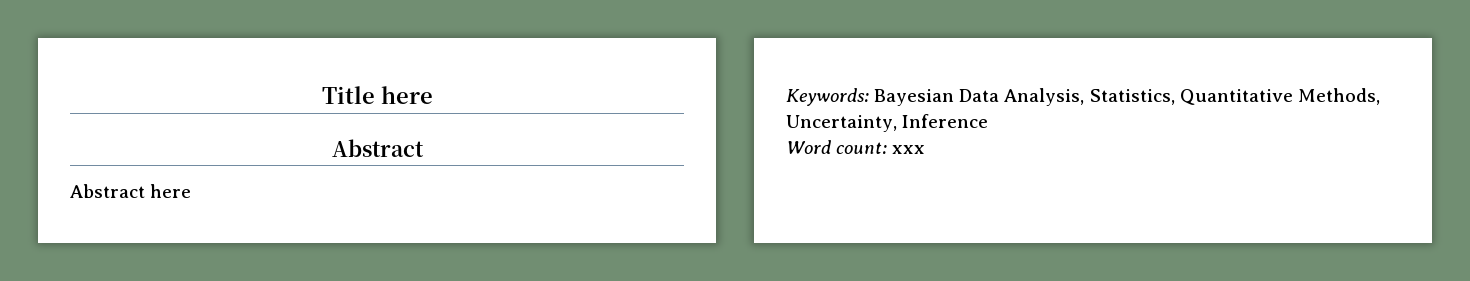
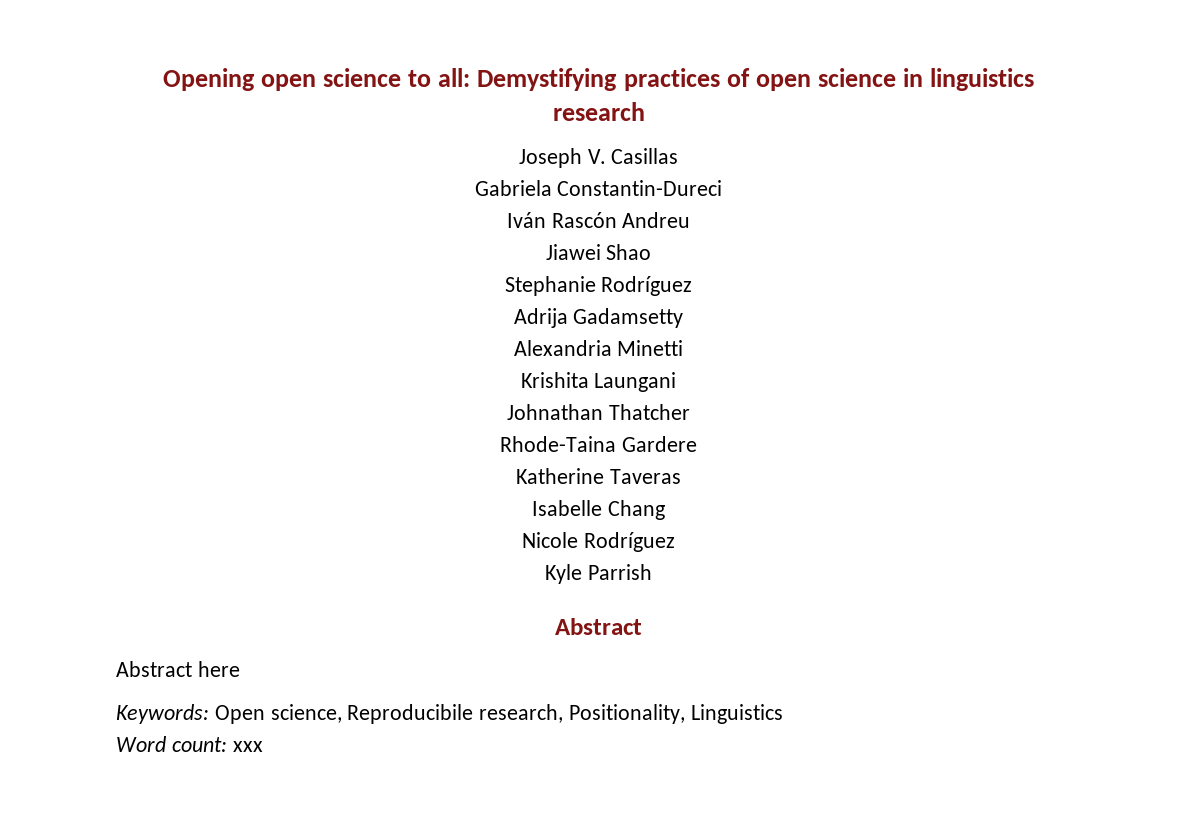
- Title here
+ Opening open science to all: Demystifying practices of open science in linguistics research
+ Joseph V. Casillas
+ Gabriela Constantin-Dureci
+ Iván Rascón Andreu
+ Jiawei Shao
+ Stephanie Rodríguez
+ Adrija Gadamsetty
+ Alexandria Minetti
+ Krishita Laungani
+ Johnathan Thatcher
+ Rhode-Taina Gardere
+ Katherine Taveras
+ Isabelle Chang
+ Nicole Rodríguez
+ Kyle Parrish
  Abstract
  Abstract here
- Keywords: Bayesian Data Analysis, Statistics, Quantitative Methods, Uncertainty, Inference
+ Keywords: Open science, Reproducibile research, Positionality, Linguistics

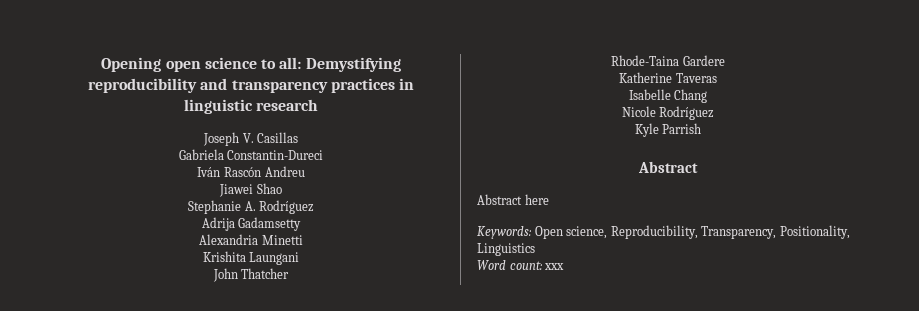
- Opening open science to all: Demystifying practices of open science in linguistics research
+ Opening open science to all: Demystifying reproducibility and transparency practices in linguistic research
- Stephanie Rodríguez
+ Stephanie A. Rodríguez
- Johnathan Thatcher
+ John Thatcher
- Keywords: Open science, Reproducibile research, Positionality, Linguistics
+ Keywords: Open science, Reproducibility, Transparency, Positionality, Linguistics

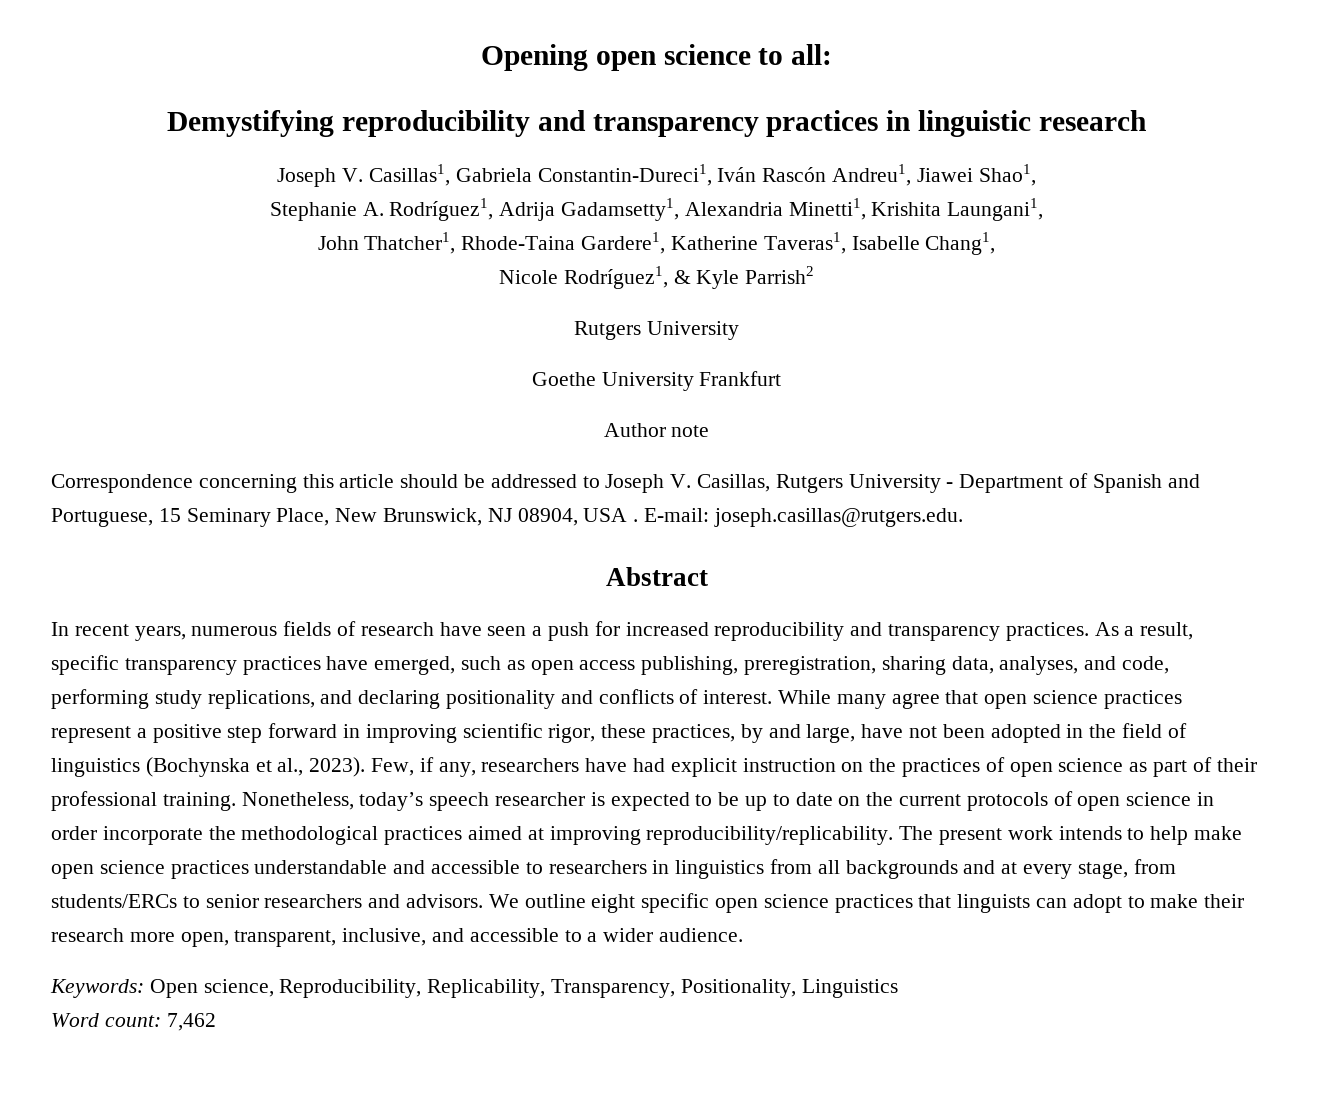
- Opening open science to all: Demystifying reproducibility and transparency practices in linguistic research
+ Opening open science to all:
+ Demystifying reproducibility and transparency practices in linguistic research
- Joseph V. Casillas
- Gabriela Constantin-Dureci
- Iván Rascón Andreu
- Jiawei Shao
- Stephanie A. Rodríguez
- Adrija Gadamsetty
- Alexandria Minetti
- Krishita Laungani
- John Thatcher
- Rhode-Taina Gardere
- Katherine Taveras
- Isabelle Chang
- Nicole Rodríguez
- Kyle Parrish
+ Joseph V. Casillas1, Gabriela Constantin-Dureci1, Iván Rascón Andreu1, Jiawei Shao1,
+ Stephanie A. Rodríguez1, Adrija Gadamsetty1, Alexandria Minetti1, Krishita Laungani1,
+ John Thatcher1, Rhode-Taina Gardere1, Katherine Taveras1, Isabelle Chang1,
+ Nicole Rodríguez1, & Kyle Parrish2
+ Rutgers University
+ Goethe University Frankfurt
+ Author note
+ Correspondence concerning this article should be addressed to Joseph V. Casillas, Rutgers University - Department of Spanish and Portuguese, 15 Seminary Place, New Brunswick, NJ 08904, USA . E-mail: joseph.casillas@rutgers.edu.
  Abstract
- Abstract here
+ In recent years, numerous fields of research have seen a push for increased reproducibility and transparency practices. As a result, specific transparency practices have emerged, such as open access publishing, preregistration, sharing data, analyses, and code, performing study replications, and declaring positionality and conflicts of interest. While many agree that open science practices represent a positive step forward in improving scientific rigor, these practices, by and large, have not been adopted in the field of linguistics (Bochynska et al., 2023). Few, if any, researchers have had explicit instruction on the practices of open science as part of their professional training. Nonetheless, today’s speech researcher is expected to be up to date on the current protocols of open science in order incorporate the methodological practices aimed at improving reproducibility/replicability. The present work intends to help make open science practices understandable and accessible to researchers in linguistics from all backgrounds and at every stage, from students/ERCs to senior researchers and advisors. We outline eight specific open science practices that linguists can adopt to make their research more open, transparent, inclusive, and accessible to a wider audience.
- Keywords: Open science, Reproducibility, Transparency, Positionality, Linguistics
+ Keywords: Open science, Reproducibility, Replicability, Transparency, Positionality, Linguistics
- Word count: xxx
+ Word count: 7,462

